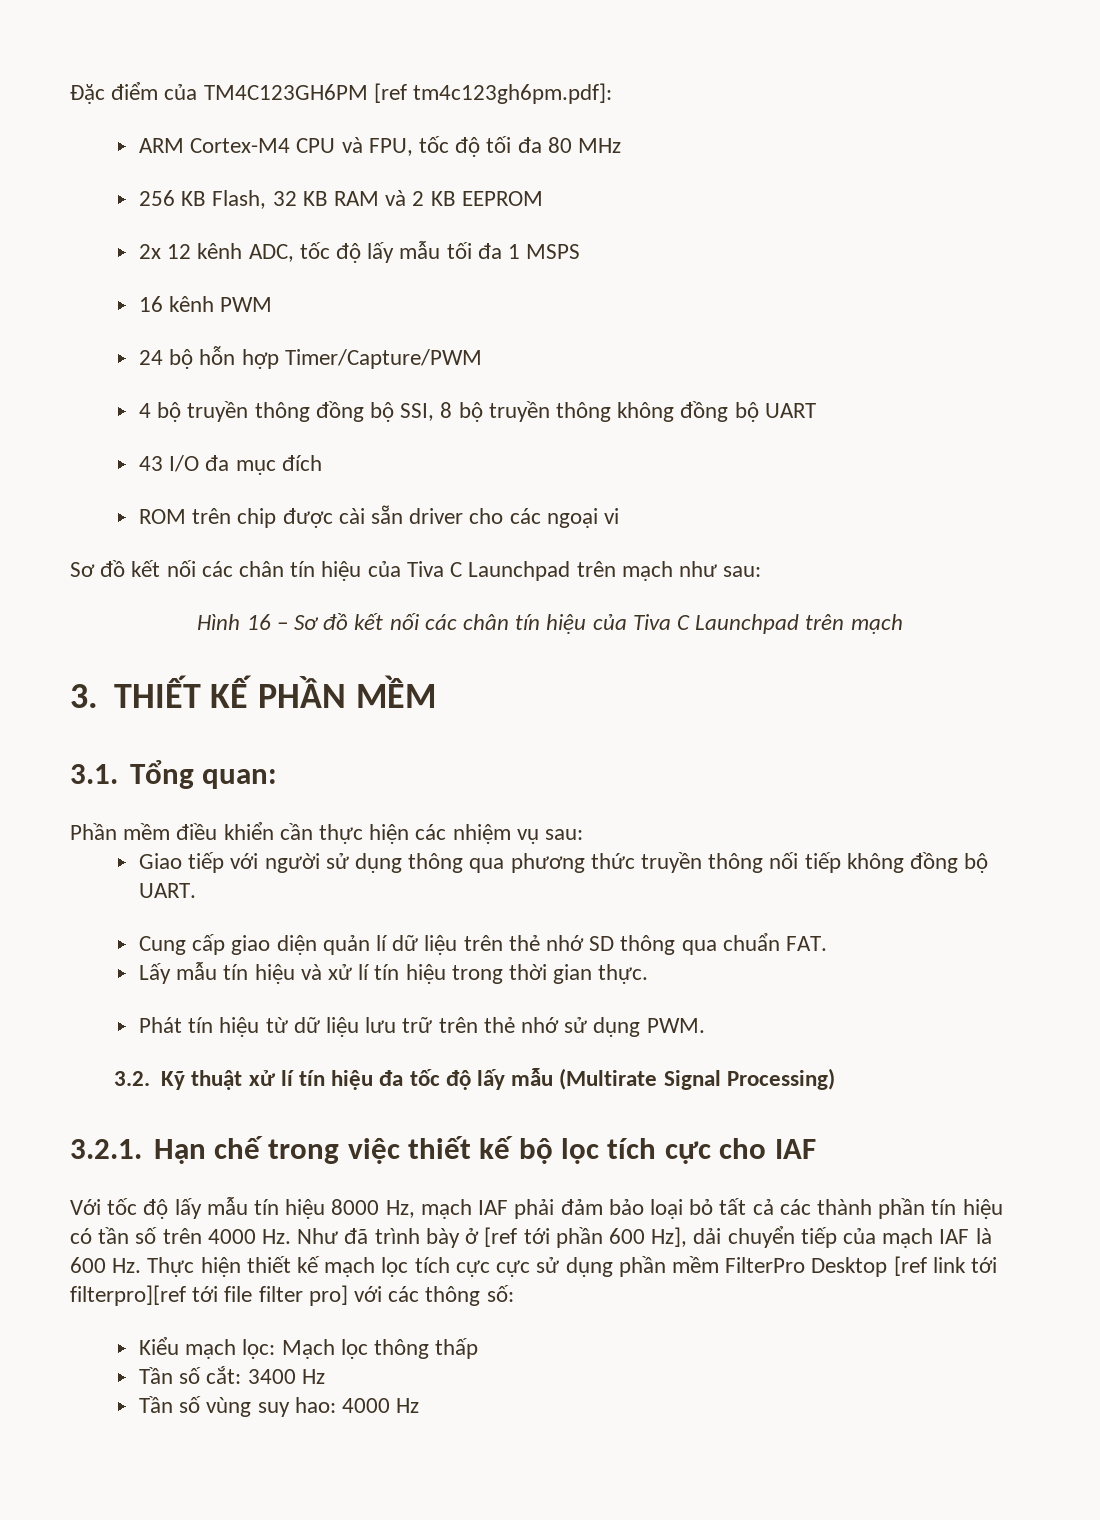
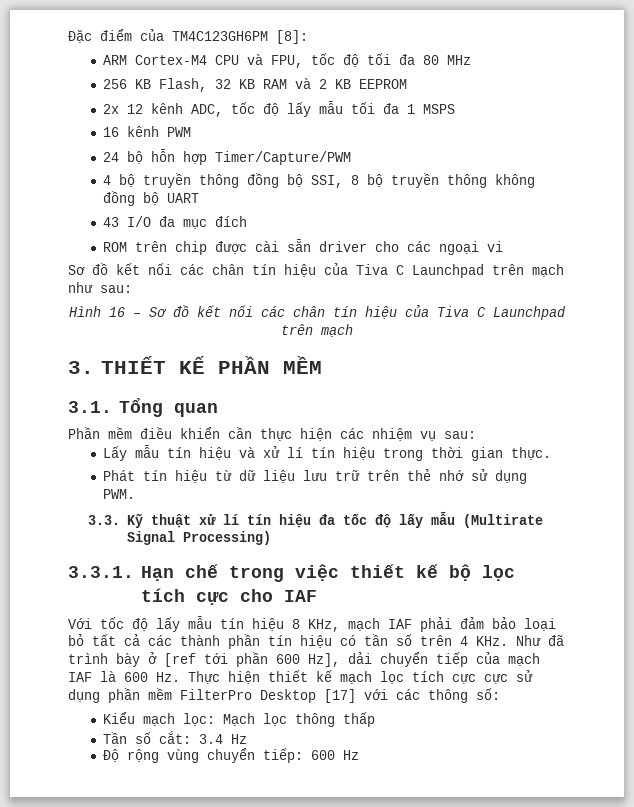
- Đặc điểm của TM4C123GH6PM [ref tm4c123gh6pm.pdf]:
+ Đặc điểm của TM4C123GH6PM [8]:
- 3.1. Tổng quan:
+ 3.1. Tổng quan
- Giao tiếp với người sử dụng thông qua phương thức truyền thông nối tiếp không đồng bộ UART.
- Cung cấp giao diện quản lí dữ liệu trên thẻ nhớ SD thông qua chuẩn FAT.
- 3.2. Kỹ thuật xử lí tín hiệu đa tốc độ lấy mẫu (Multirate Signal Processing)
+ 3.3. Kỹ thuật xử lí tín hiệu đa tốc độ lấy mẫu (Multirate Signal Processing)
- 3.2.1. Hạn chế trong việc thiết kế bộ lọc tích cực cho IAF
+ 3.3.1. Hạn chế trong việc thiết kế bộ lọc tích cực cho IAF
- Với tốc độ lấy mẫu tín hiệu 8000 Hz, mạch IAF phải đảm bảo loại bỏ tất cả các thành phần tín hiệu có tần số trên 4000 Hz. Như đã trình bày ở [ref tới phần 600 Hz], dải chuyển tiếp của mạch IAF là 600 Hz. Thực hiện thiết kế mạch lọc tích cực cực sử dụng phần mềm FilterPro Desktop [ref link tới filterpro][ref tới file filter pro] với các thông số:
+ Với tốc độ lấy mẫu tín hiệu 8 KHz, mạch IAF phải đảm bảo loại bỏ tất cả các thành phần tín hiệu có tần số trên 4 KHz. Như đã trình bày ở [ref tới phần 600 Hz], dải chuyển tiếp của mạch IAF là 600 Hz. Thực hiện thiết kế mạch lọc tích cực cực sử dụng phần mềm FilterPro Desktop [17] với các thông số:
- Tần số cắt: 3400 Hz
+ Tần số cắt: 3.4 Hz
- Tần số vùng suy hao: 4000 Hz
+ Độ rộng vùng chuyển tiếp: 600 Hz

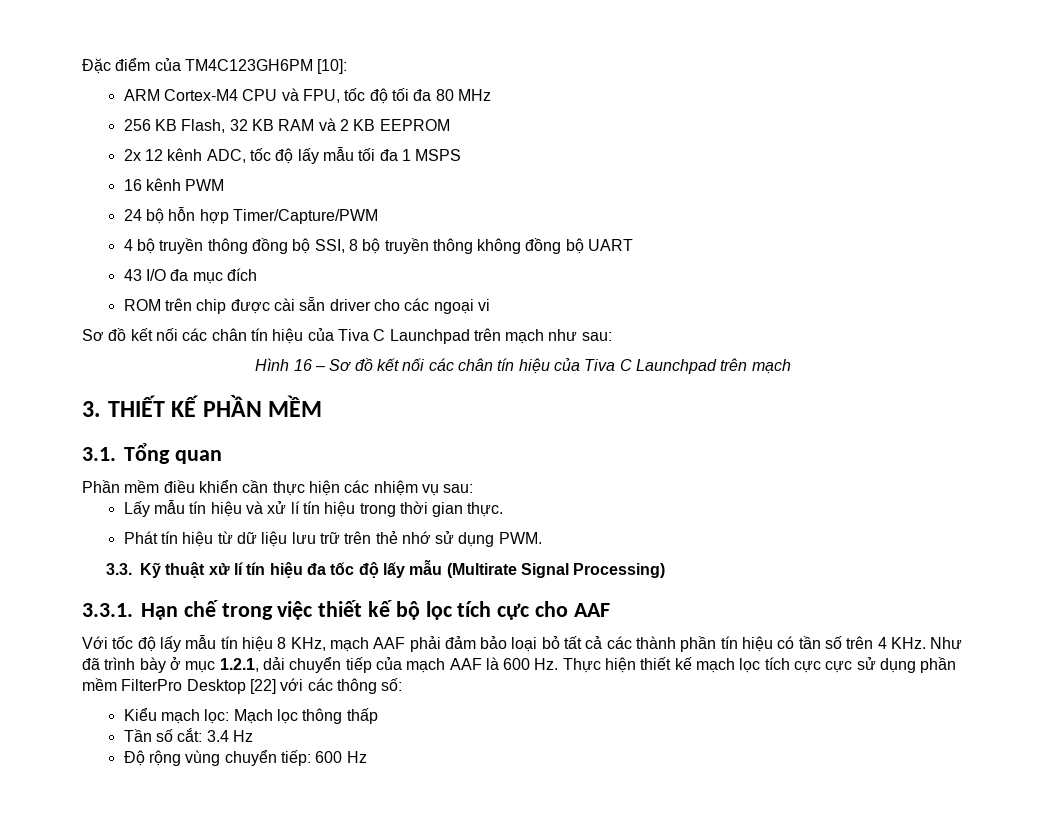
- Đặc điểm của TM4C123GH6PM [8]:
+ Đặc điểm của TM4C123GH6PM [10]:
- 3.3.1. Hạn chế trong việc thiết kế bộ lọc tích cực cho IAF
+ 3.3.1. Hạn chế trong việc thiết kế bộ lọc tích cực cho AAF
- Với tốc độ lấy mẫu tín hiệu 8 KHz, mạch IAF phải đảm bảo loại bỏ tất cả các thành phần tín hiệu có tần số trên 4 KHz. Như đã trình bày ở [ref tới phần 600 Hz], dải chuyển tiếp của mạch IAF là 600 Hz. Thực hiện thiết kế mạch lọc tích cực cực sử dụng phần mềm FilterPro Desktop [17] với các thông số:
+ Với tốc độ lấy mẫu tín hiệu 8 KHz, mạch AAF phải đảm bảo loại bỏ tất cả các thành phần tín hiệu có tần số trên 4 KHz. Như đã trình bày ở mục 1.2.1, dải chuyển tiếp của mạch AAF là 600 Hz. Thực hiện thiết kế mạch lọc tích cực cực sử dụng phần mềm FilterPro Desktop [22] với các thông số:

